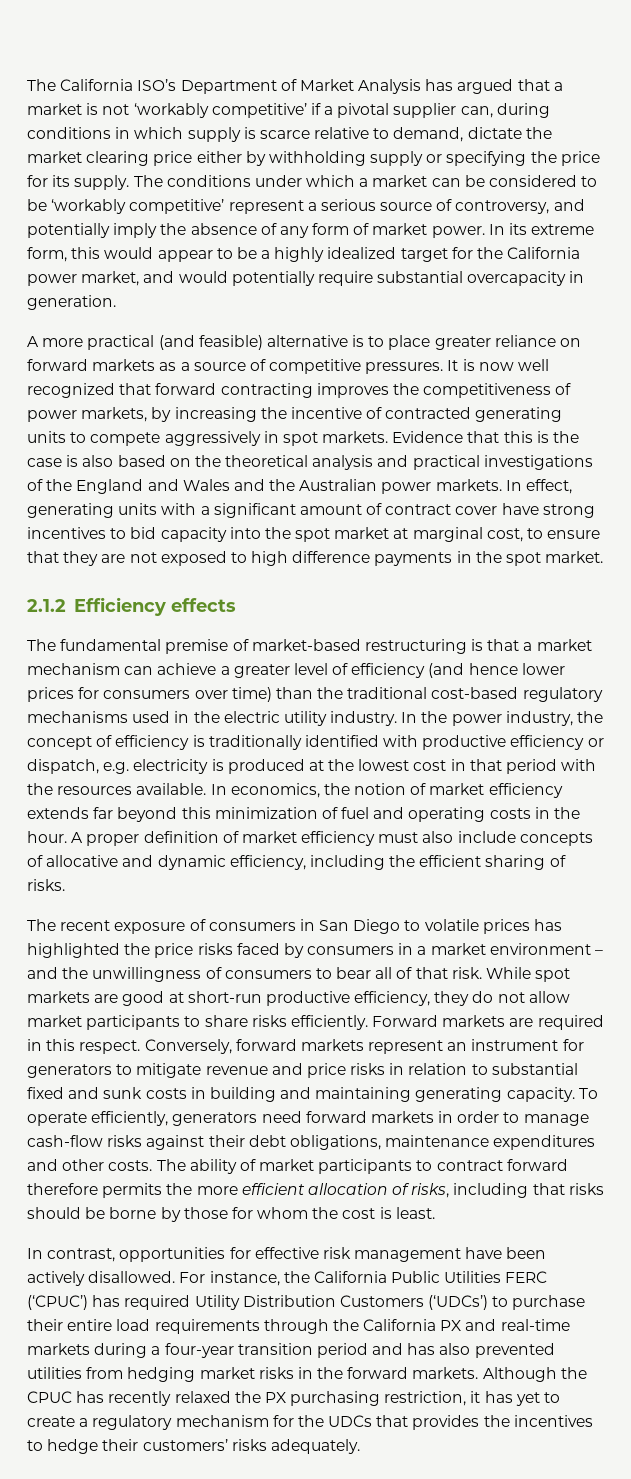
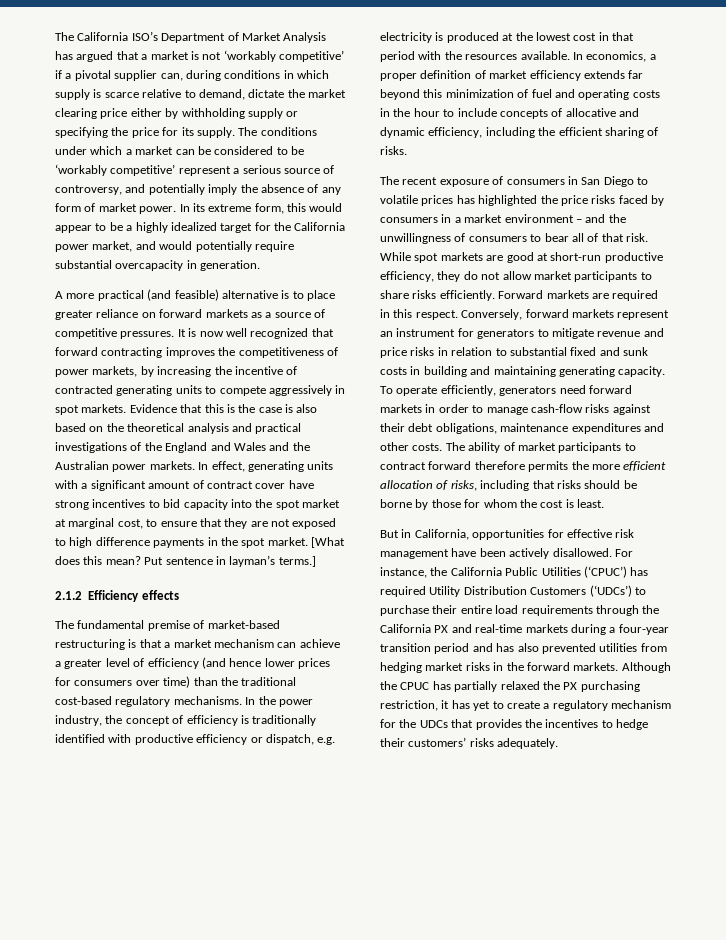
+ [What does this mean? Put sentence in layman’s terms.]
- The fundamental premise of market-based restructuring is that a market mechanism can achieve a greater level of efficiency (and hence lower prices for consumers over time) than the traditional cost-based regulatory mechanisms used in the electric utility industry.
+ The fundamental premise of market-based restructuring is that a market mechanism can achieve a greater level of efficiency (and hence lower prices for consumers over time) than the traditional cost-based regulatory mechanisms.
- In economics, the notion of market efficiency extends far beyond this minimization of fuel and operating costs in the hour. A proper definition of market efficiency must also include concepts of allocative and dynamic efficiency, including the efficient sharing of risks.
+ In economics, a proper definition of market efficiency extends far beyond this minimization of fuel and operating costs in the hour to include concepts of allocative and dynamic efficiency, including the efficient sharing of risks.
- In contrast, opportunities for effective risk management have been actively disallowed.
+ But in California, opportunities for effective risk management have been actively disallowed.
- For instance, the California Public Utilities FERC (‘CPUC’) has required Utility Distribution Customers (‘UDCs’) to purchase their entire load requirements through the California PX and real-time markets during a four-year transition period and has also prevented utilities from hedging market risks in the forward markets.
+ For instance, the California Public Utilities (‘CPUC’) has required Utility Distribution Customers (‘UDCs’) to purchase their entire load requirements through the California PX and real-time markets during a four-year transition period and has also prevented utilities from hedging market risks in the forward markets.
- Although the CPUC has recently relaxed the PX purchasing restriction, it has yet to create a regulatory mechanism for the UDCs that provides the incentives to hedge their customers’ risks adequately.
+ Although the CPUC has partially relaxed the PX purchasing restriction, it has yet to create a regulatory mechanism for the UDCs that provides the incentives to hedge their customers’ risks adequately.

